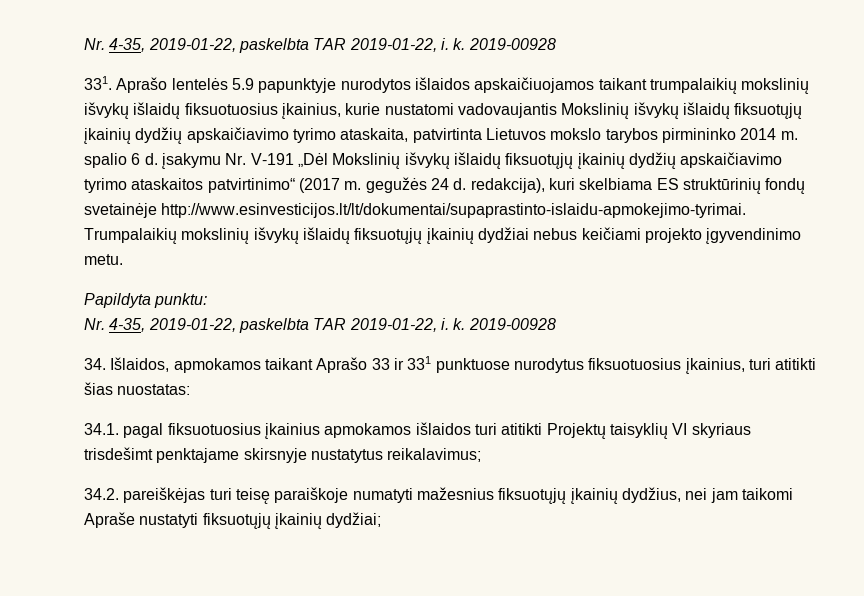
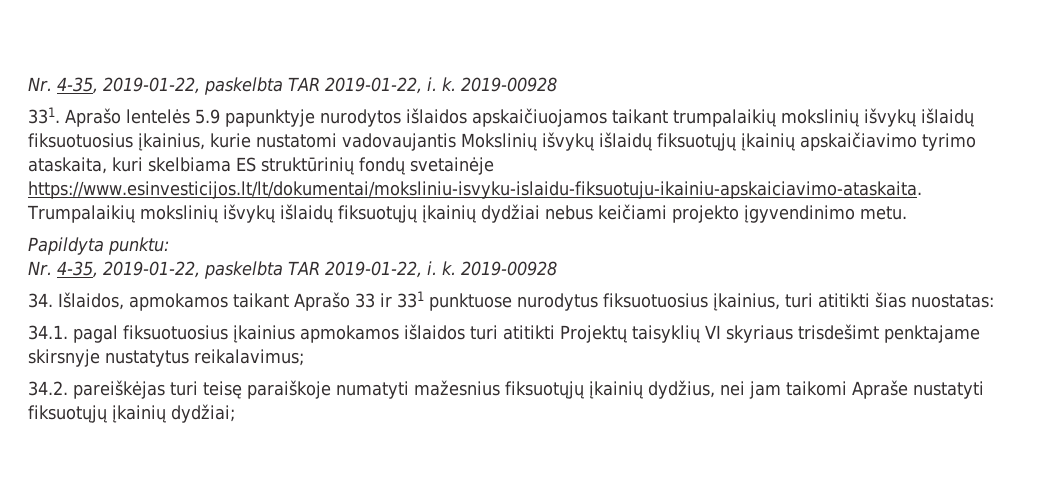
- 331. Aprašo lentelės 5.9 papunktyje nurodytos išlaidos apskaičiuojamos taikant trumpalaikių mokslinių išvykų išlaidų fiksuotuosius įkainius, kurie nustatomi vadovaujantis Mokslinių išvykų išlaidų fiksuotųjų įkainių dydžių apskaičiavimo tyrimo ataskaita, patvirtinta Lietuvos mokslo tarybos pirmininko 2014 m. spalio 6 d. įsakymu Nr. V-191 „Dėl Mokslinių išvykų išlaidų fiksuotųjų įkainių dydžių apskaičiavimo tyrimo ataskaitos patvirtinimo“ (2017 m. gegužės 24 d. redakcija), kuri skelbiama ES struktūrinių fondų svetainėje http://www.esinvesticijos.lt/lt/dokumentai/supaprastinto-islaidu-apmokejimo-tyrimai. Trumpalaikių mokslinių išvykų išlaidų fiksuotųjų įkainių dydžiai nebus keičiami projekto įgyvendinimo metu.
+ 331. Aprašo lentelės 5.9 papunktyje nurodytos išlaidos apskaičiuojamos taikant trumpalaikių mokslinių išvykų išlaidų fiksuotuosius įkainius, kurie nustatomi vadovaujantis Mokslinių išvykų išlaidų fiksuotųjų įkainių apskaičiavimo tyrimo ataskaita, kuri skelbiama ES struktūrinių fondų svetainėje https://www.esinvesticijos.lt/lt/dokumentai/moksliniu-isvyku-islaidu-fiksuotuju-ikainiu-apskaiciavimo-ataskaita. Trumpalaikių mokslinių išvykų išlaidų fiksuotųjų įkainių dydžiai nebus keičiami projekto įgyvendinimo metu.

